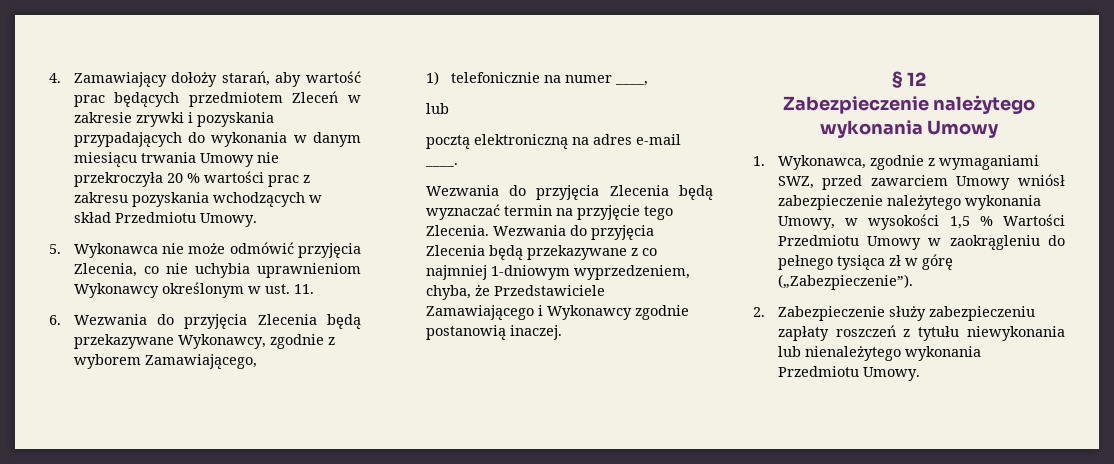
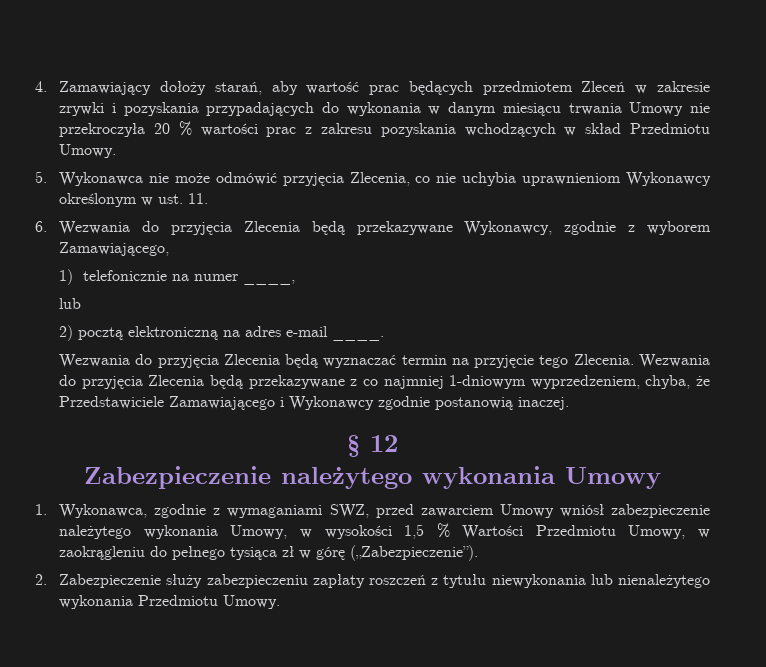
- pocztą elektroniczną na adres e-mail ____.
+ 2) pocztą elektroniczną na adres e-mail ____.
- 1. Wykonawca, zgodnie z wymaganiami SWZ, przed zawarciem Umowy wniósł zabezpieczenie należytego wykonania Umowy, w wysokości 1,5 % Wartości Przedmiotu Umowy w zaokrągleniu do pełnego tysiąca zł w górę („Zabezpieczenie”).
+ 1. Wykonawca, zgodnie z wymaganiami SWZ, przed zawarciem Umowy wniósł zabezpieczenie należytego wykonania Umowy, w wysokości 1,5 % Wartości Przedmiotu Umowy, w zaokrągleniu do pełnego tysiąca zł w górę („Zabezpieczenie”).

